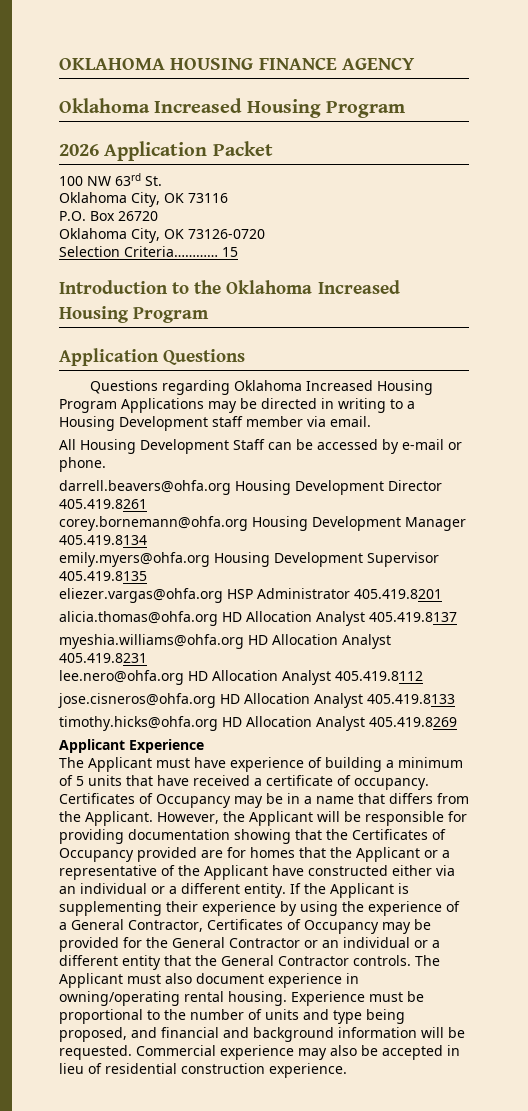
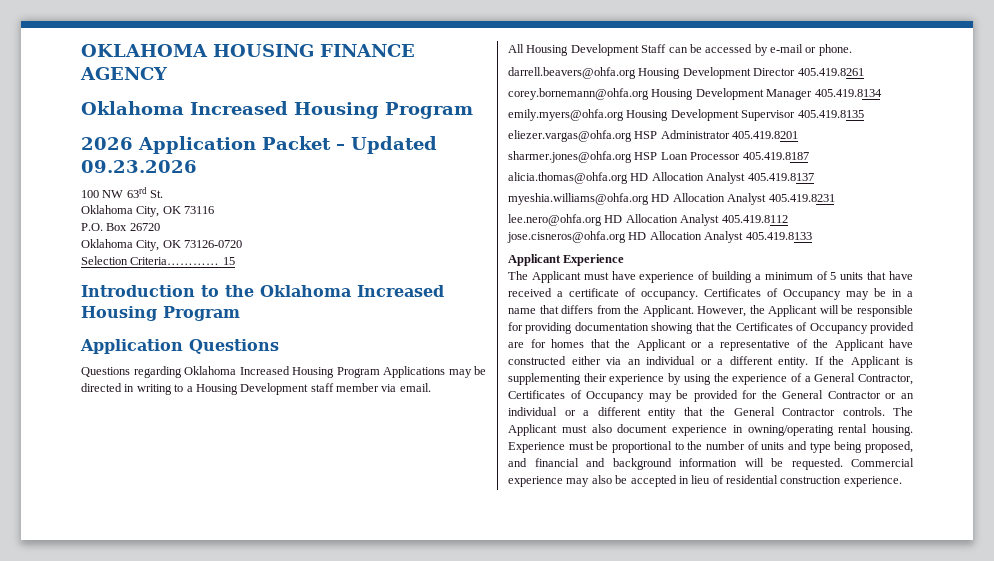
- 2026 Application Packet
+ 2026 Application Packet – Updated 09.23.2026
+ sharmer.jones@ohfa.org HSP Loan Processor 405.419.8187
- timothy.hicks@ohfa.org HD Allocation Analyst 405.419.8269

